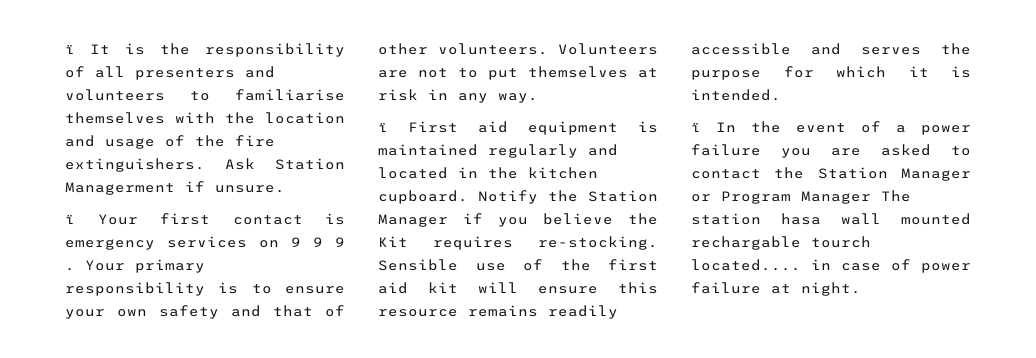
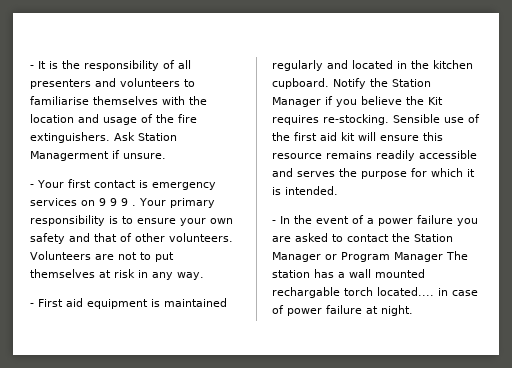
- ï It is the responsibility of all presenters and volunteers to familiarise themselves with the location and usage of the fire extinguishers.
+ - It is the responsibility of all presenters and volunteers to familiarise themselves with the location and usage of the fire extinguishers.
- ï Your first contact is emergency services on 9 9 9 .
+ - Your first contact is emergency services on 9 9 9 .
- ï First aid equipment is maintained regularly and located in the kitchen cupboard.
+ - First aid equipment is maintained regularly and located in the kitchen cupboard.
- ï In the event of a power failure you are asked to contact the Station Manager or Program Manager The station hasa wall mounted rechargable tourch located.... in case of power failure at night.
+ - In the event of a power failure you are asked to contact the Station Manager or Program Manager The station has a wall mounted rechargable torch located.... in case of power failure at night.

